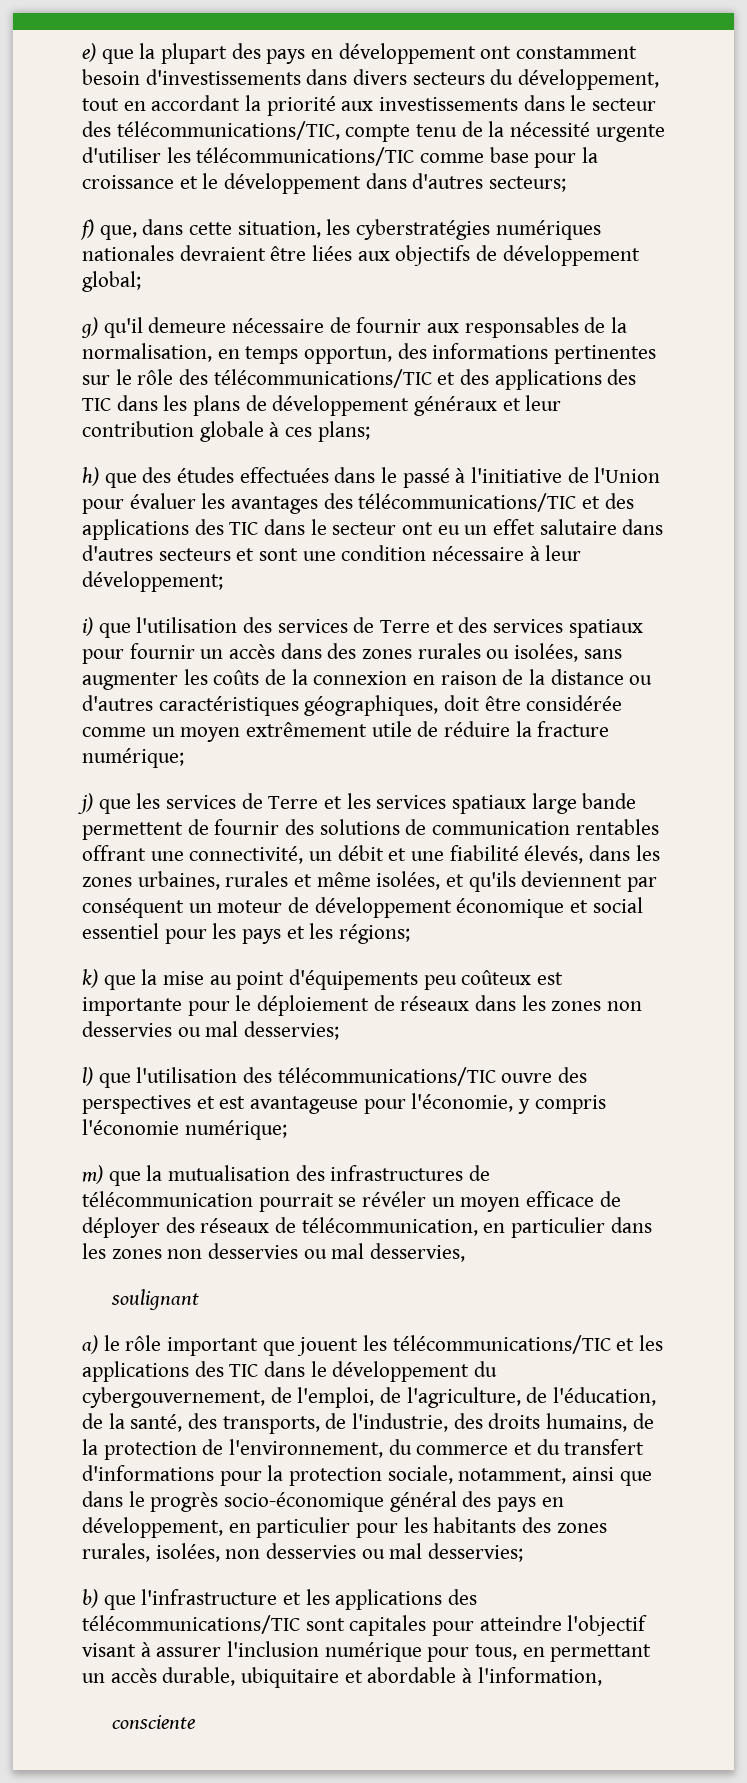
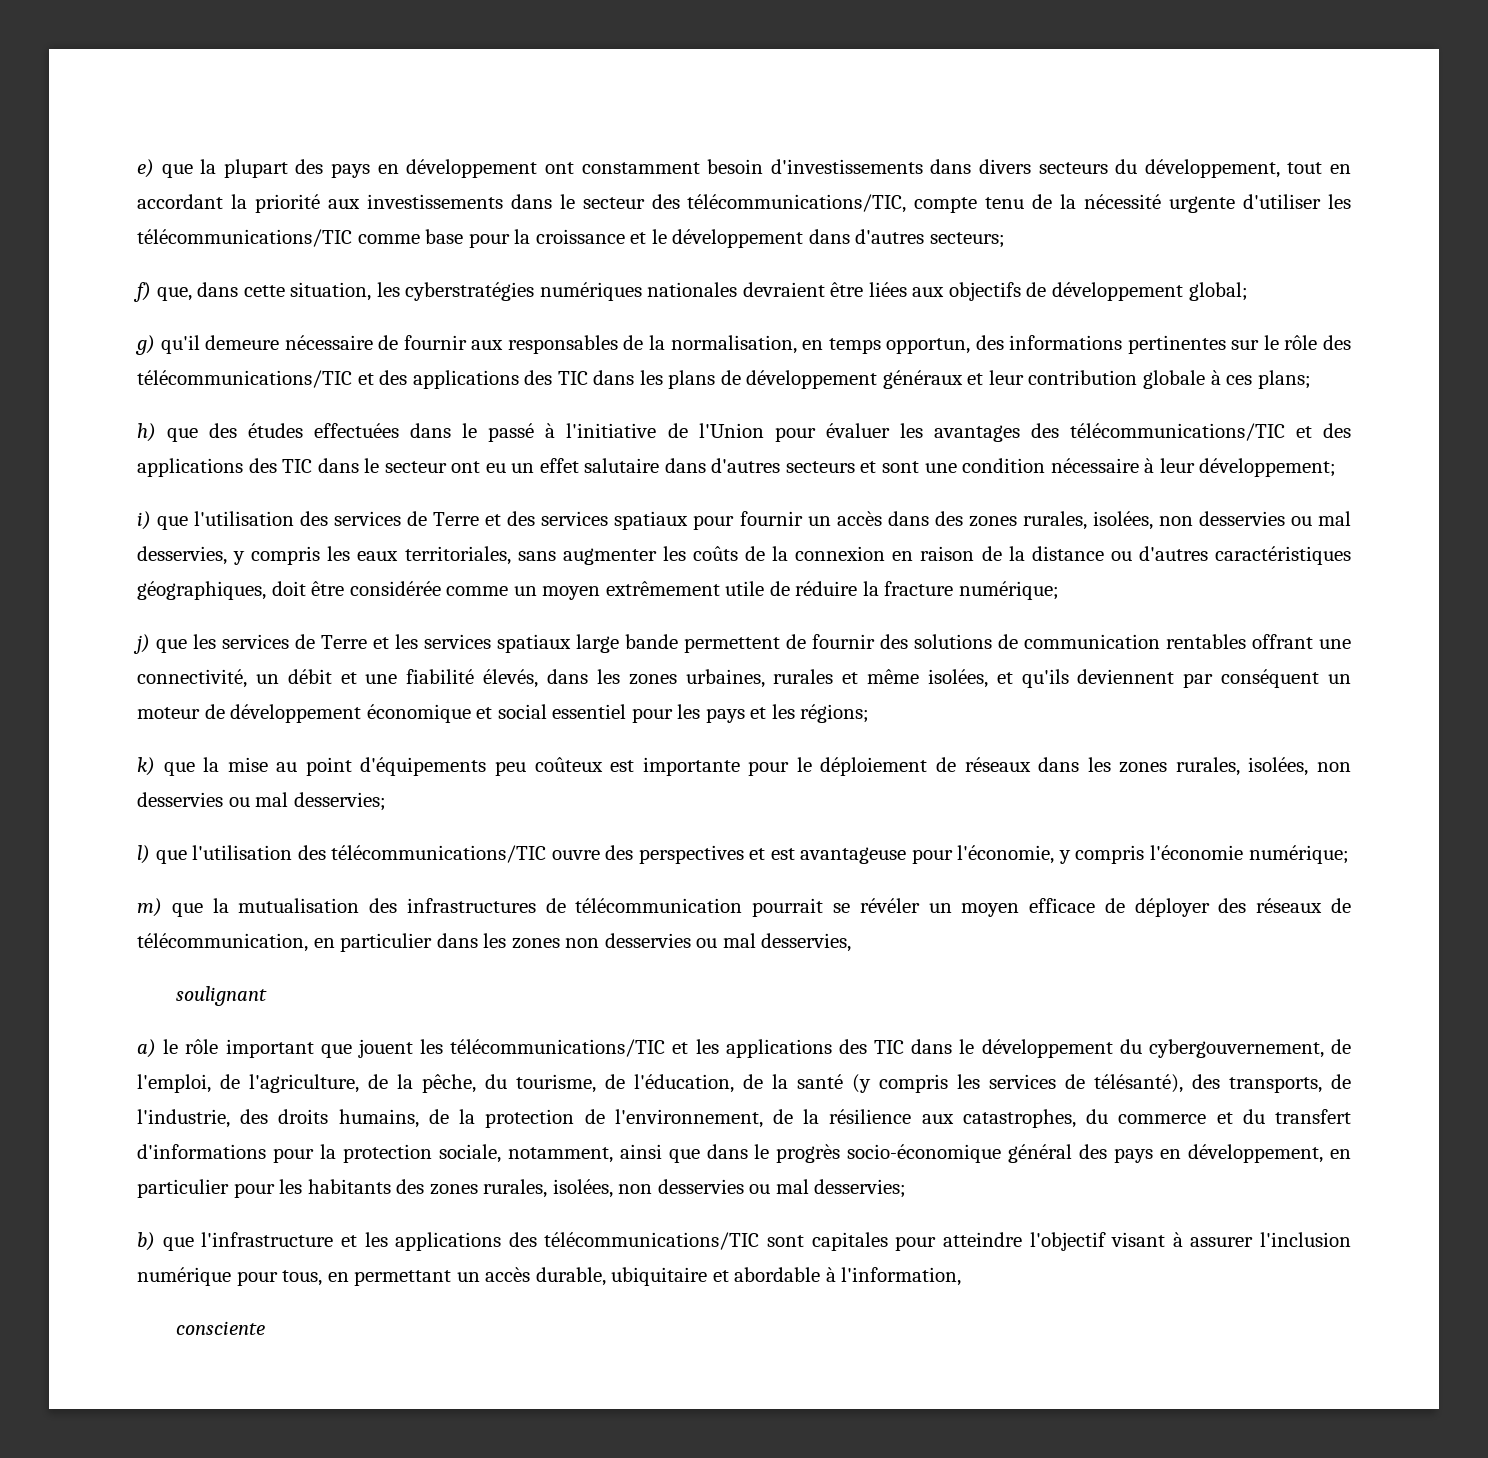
- i) que l'utilisation des services de Terre et des services spatiaux pour fournir un accès dans des zones rurales ou isolées, sans augmenter les coûts de la connexion en raison de la distance ou d'autres caractéristiques géographiques, doit être considérée comme un moyen extrêmement utile de réduire la fracture numérique;
+ i) que l'utilisation des services de Terre et des services spatiaux pour fournir un accès dans des zones rurales, isolées, non desservies ou mal desservies, y compris les eaux territoriales, sans augmenter les coûts de la connexion en raison de la distance ou d'autres caractéristiques géographiques, doit être considérée comme un moyen extrêmement utile de réduire la fracture numérique;
- k) que la mise au point d'équipements peu coûteux est importante pour le déploiement de réseaux dans les zones non desservies ou mal desservies;
+ k) que la mise au point d'équipements peu coûteux est importante pour le déploiement de réseaux dans les zones rurales, isolées, non desservies ou mal desservies;
- a) le rôle important que jouent les télécommunications/TIC et les applications des TIC dans le développement du cybergouvernement, de l'emploi, de l'agriculture, de l'éducation, de la santé, des transports, de l'industrie, des droits humains, de la protection de l'environnement, du commerce et du transfert d'informations pour la protection sociale, notamment, ainsi que dans le progrès socio-économique général des pays en développement, en particulier pour les habitants des zones rurales, isolées, non desservies ou mal desservies;
+ a) le rôle important que jouent les télécommunications/TIC et les applications des TIC dans le développement du cybergouvernement, de l'emploi, de l'agriculture, de la pêche, du tourisme, de l'éducation, de la santé (y compris les services de télésanté), des transports, de l'industrie, des droits humains, de la protection de l'environnement, de la résilience aux catastrophes, du commerce et du transfert d'informations pour la protection sociale, notamment, ainsi que dans le progrès socio-économique général des pays en développement, en particulier pour les habitants des zones rurales, isolées, non desservies ou mal desservies;

